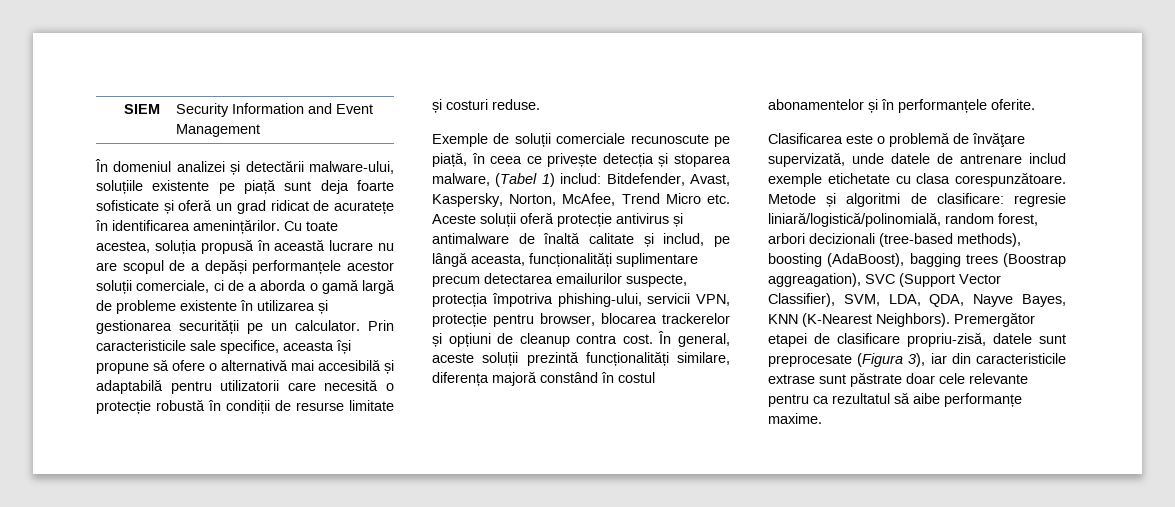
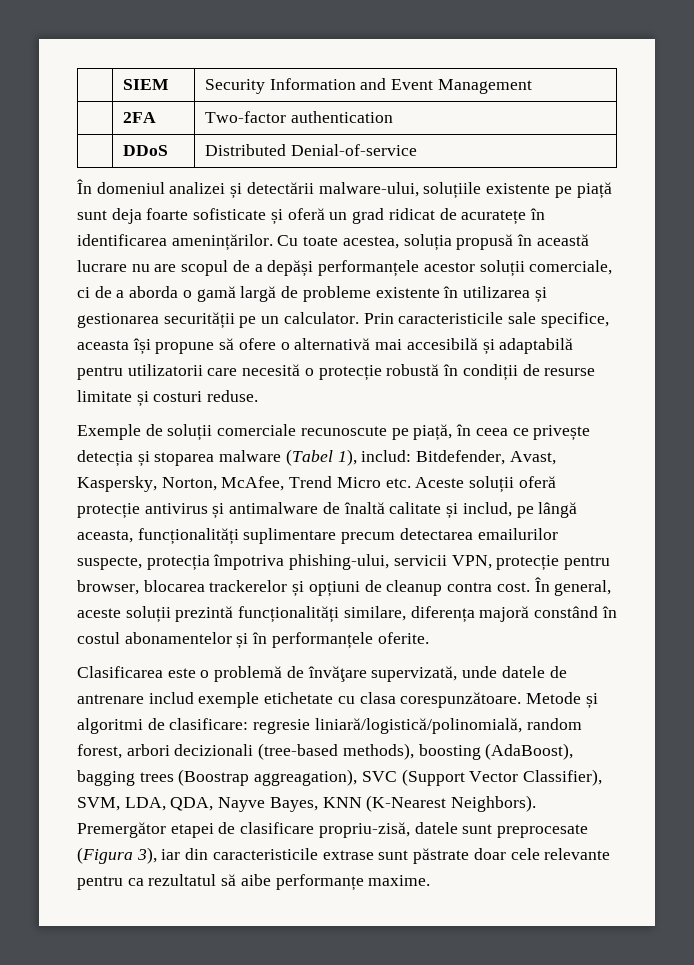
+ | 2FA | Two-factor authentication
+ | DDoS | Distributed Denial-of-service
- Exemple de soluții comerciale recunoscute pe piață, în ceea ce privește detecția și stoparea malware, (Tabel 1) includ: Bitdefender, Avast, Kaspersky, Norton, McAfee, Trend Micro etc. Aceste soluții oferă protecție antivirus și antimalware de înaltă calitate și includ, pe lângă aceasta, funcționalități suplimentare precum detectarea emailurilor suspecte, protecția împotriva phishing-ului, servicii VPN, protecție pentru browser, blocarea trackerelor și opțiuni de cleanup contra cost.
+ Exemple de soluții comerciale recunoscute pe piață, în ceea ce privește detecția și stoparea malware (Tabel 1), includ: Bitdefender, Avast, Kaspersky, Norton, McAfee, Trend Micro etc. Aceste soluții oferă protecție antivirus și antimalware de înaltă calitate și includ, pe lângă aceasta, funcționalități suplimentare precum detectarea emailurilor suspecte, protecția împotriva phishing-ului, servicii VPN, protecție pentru browser, blocarea trackerelor și opțiuni de cleanup contra cost.

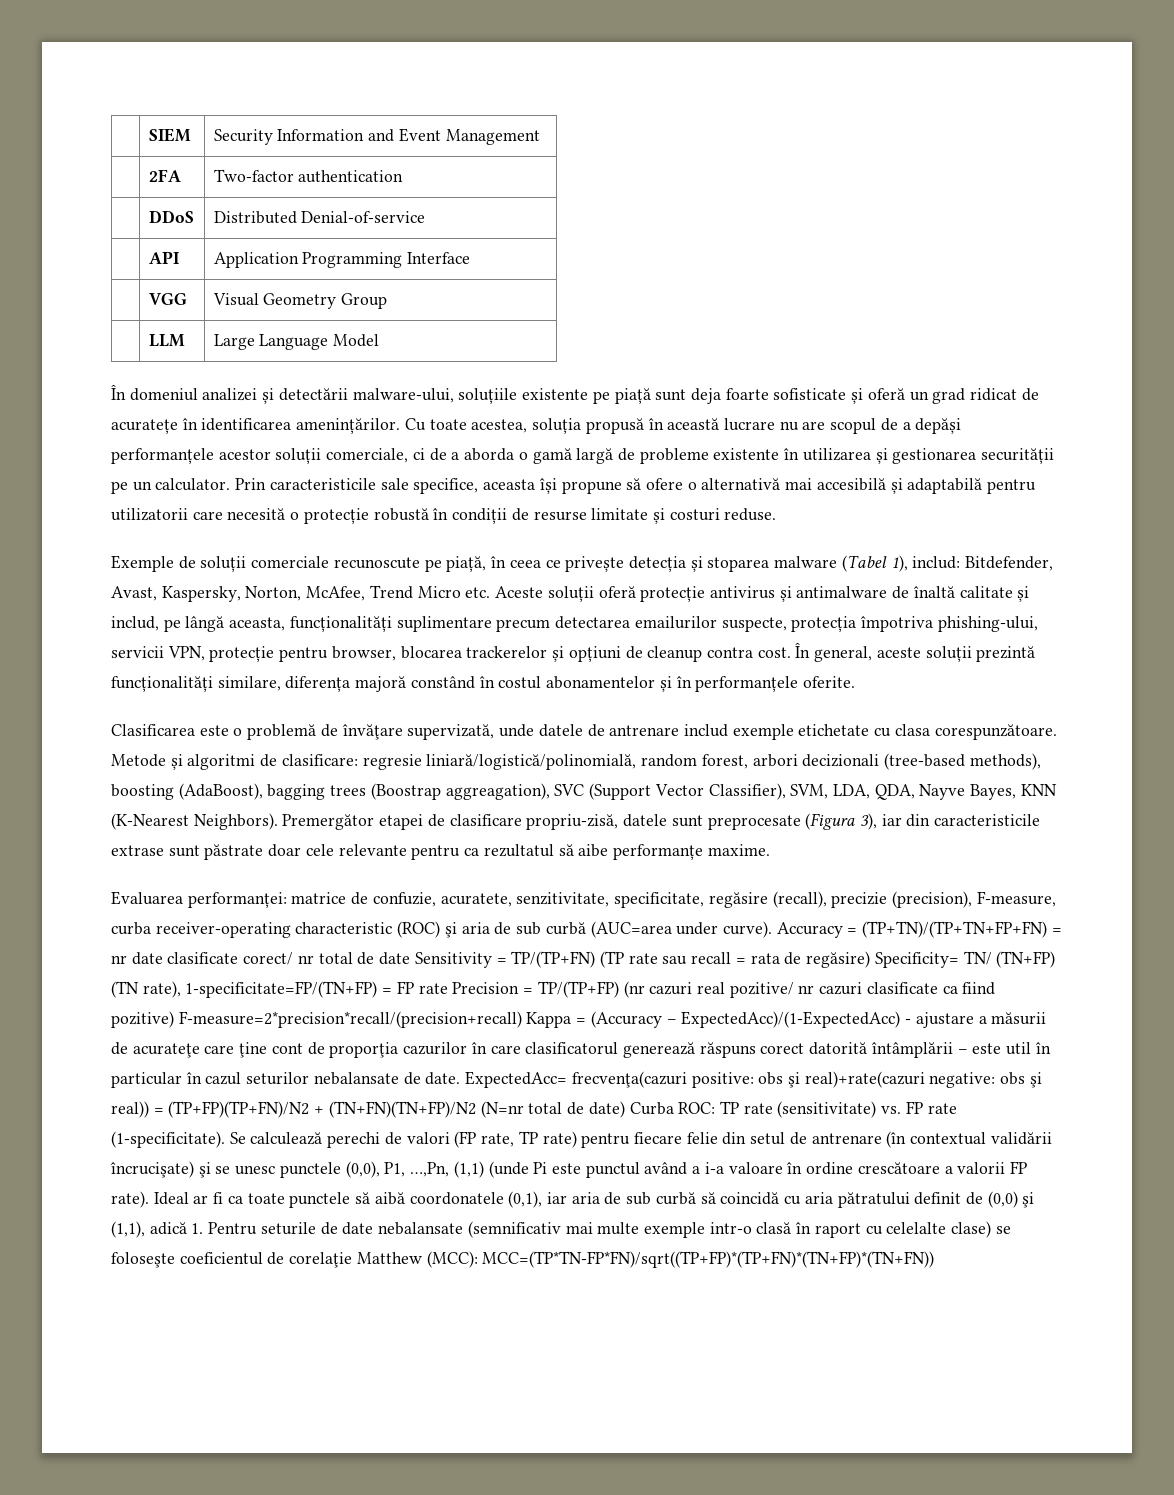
+ | API | Application Programming Interface
+ | VGG | Visual Geometry Group
+ | LLM | Large Language Model
+ Evaluarea performanței: matrice de confuzie, acuratete, senzitivitate, specificitate, regăsire (recall), precizie (precision), F-measure, curba receiver-operating characteristic (ROC) şi aria de sub curbă (AUC=area under curve). Accuracy = (TP+TN)/(TP+TN+FP+FN) = nr date clasificate corect/ nr total de date Sensitivity = TP/(TP+FN) (TP rate sau recall = rata de regăsire) Specificity= TN/ (TN+FP) (TN rate), 1-specificitate=FP/(TN+FP) = FP rate Precision = TP/(TP+FP) (nr cazuri real pozitive/ nr cazuri clasificate ca fiind pozitive) F-measure=2*precision*recall/(precision+recall) Kappa = (Accuracy – ExpectedAcc)/(1-ExpectedAcc) - ajustare a măsurii de acurateţe care ţine cont de proporţia cazurilor în care clasificatorul generează răspuns corect datorită întâmplării – este util în particular în cazul seturilor nebalansate de date. ExpectedAcc= frecvenţa(cazuri positive: obs şi real)+rate(cazuri negative: obs şi real)) = (TP+FP)(TP+FN)/N2 + (TN+FN)(TN+FP)/N2 (N=nr total de date) Curba ROC: TP rate (sensitivitate) vs. FP rate (1-specificitate). Se calculează perechi de valori (FP rate, TP rate) pentru fiecare felie din setul de antrenare (în contextual validării încrucişate) şi se unesc punctele (0,0), P1, …,Pn, (1,1) (unde Pi este punctul având a i-a valoare în ordine crescătoare a valorii FP rate). Ideal ar fi ca toate punctele să aibă coordonatele (0,1), iar aria de sub curbă să coincidă cu aria pătratului definit de (0,0) şi (1,1), adică 1. Pentru seturile de date nebalansate (semnificativ mai multe exemple intr-o clasă în raport cu celelalte clase) se foloseşte coeficientul de corelaţie Matthew (MCC): MCC=(TP*TN-FP*FN)/sqrt((TP+FP)*(TP+FN)*(TN+FP)*(TN+FN))

